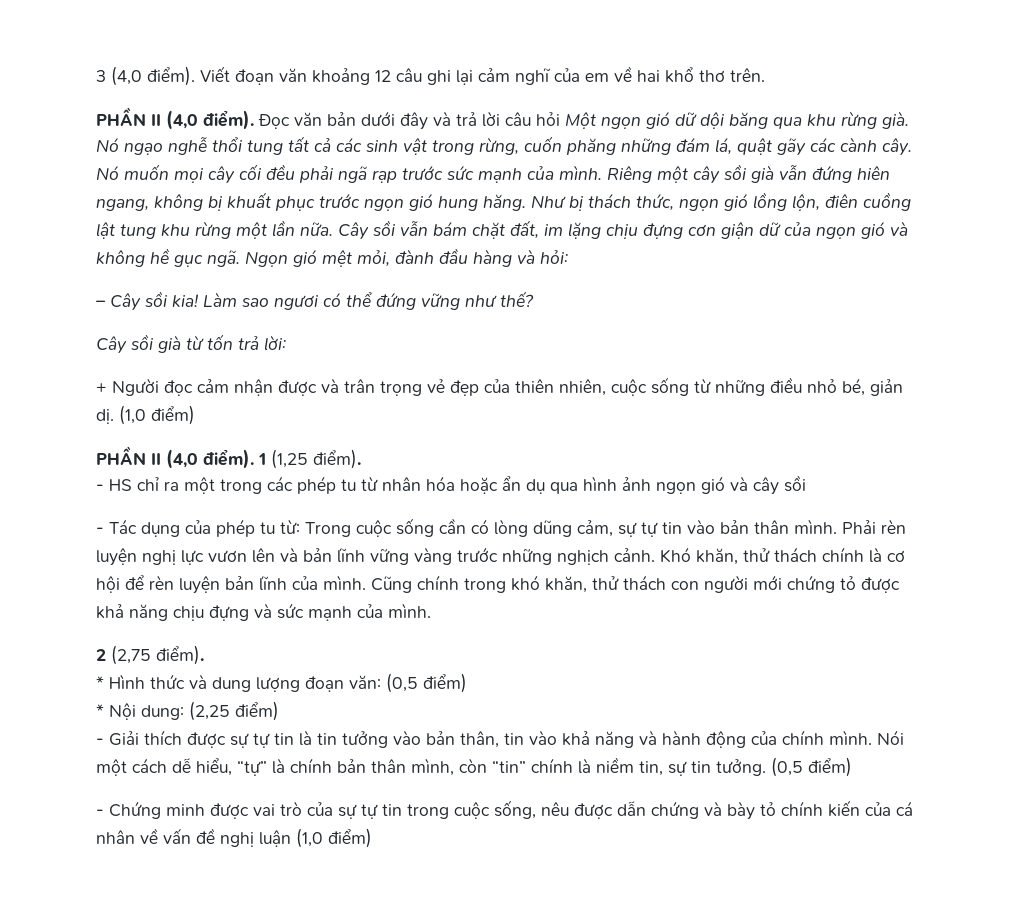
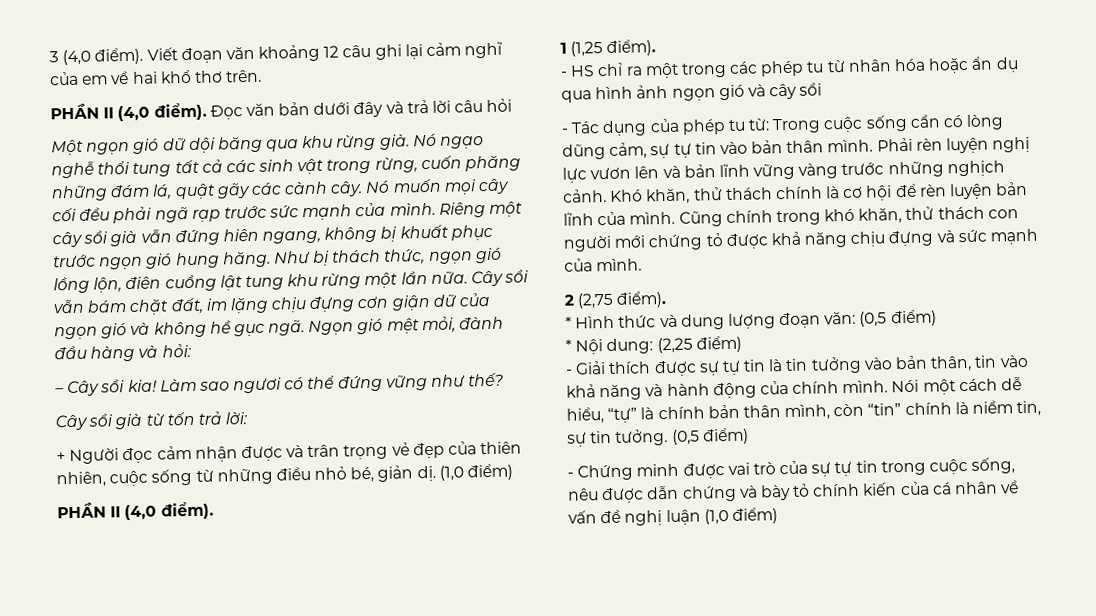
- Đọc văn bản dưới đây và trả lời câu hỏi Một ngọn gió dữ dội băng qua khu rừng già.
+ Đọc văn bản dưới đây và trả lời câu hỏi
+ Một ngọn gió dữ dội băng qua khu rừng già.
  + Người đọc cảm nhận được và trân trọng vẻ đẹp của thiên nhiên, cuộc sống từ những điều nhỏ bé, giản dị. (1,0 điểm)
- PHẦN II (4,0 điểm). 1 (1,25 điểm).
+ PHẦN II (4,0 điểm).
+ 1 (1,25 điểm).

